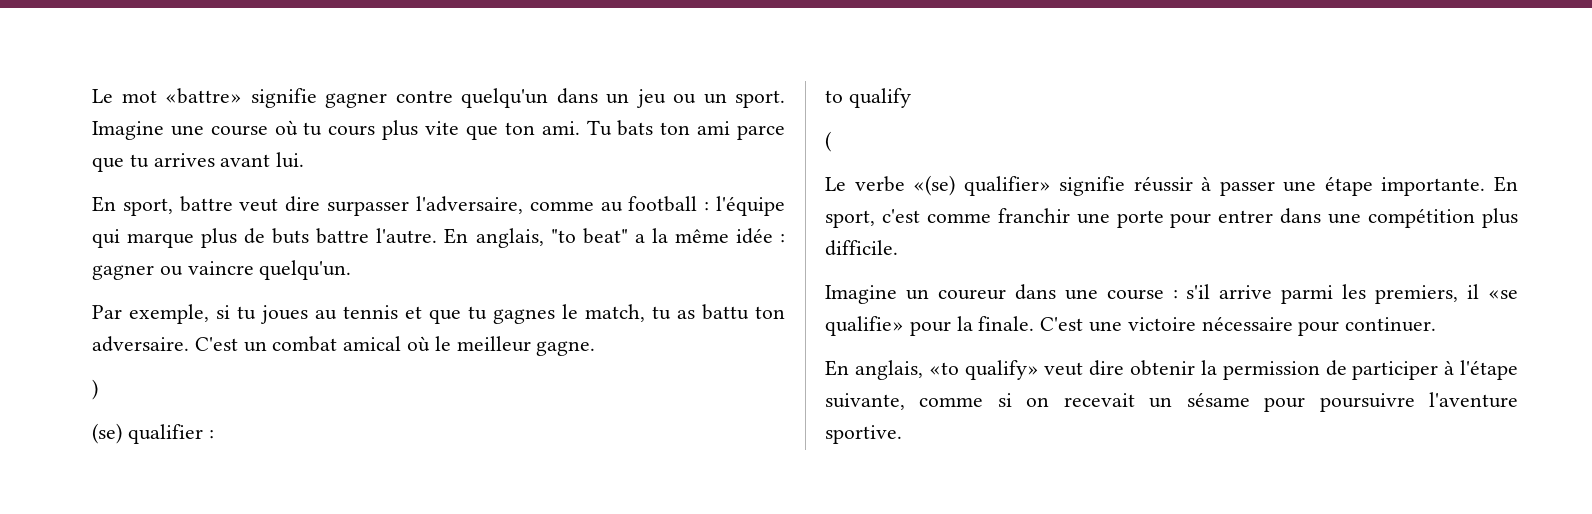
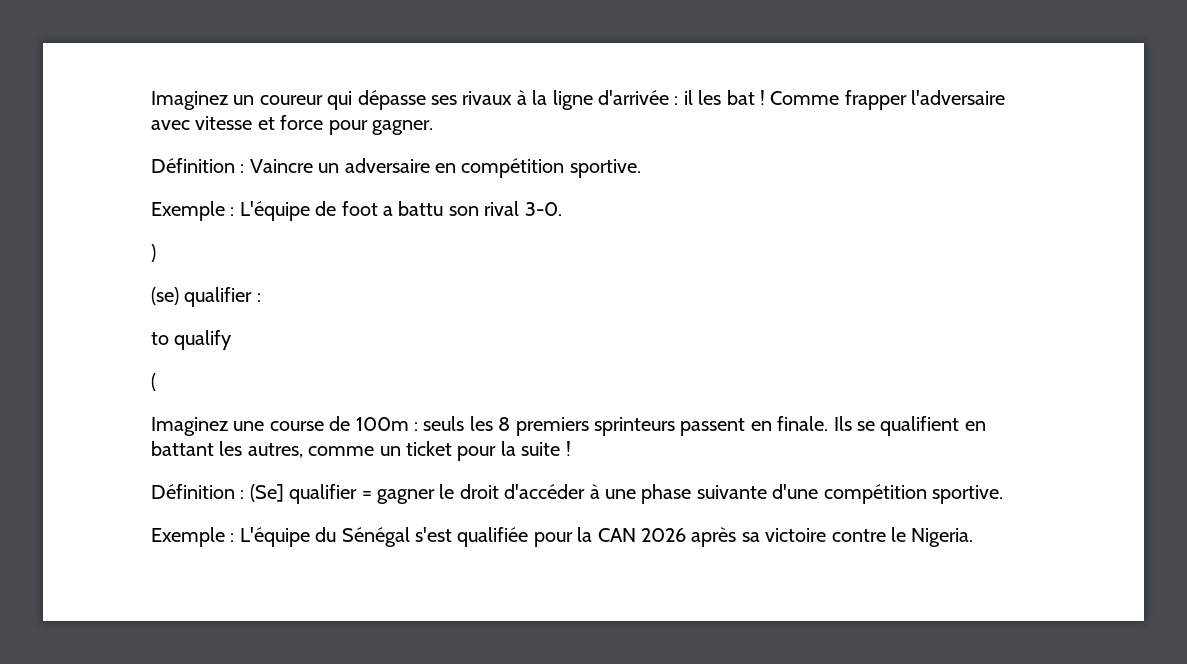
- Le mot «battre» signifie gagner contre quelqu'un dans un jeu ou un sport. Imagine une course où tu cours plus vite que ton ami. Tu bats ton ami parce que tu arrives avant lui.
- En sport, battre veut dire surpasser l'adversaire, comme au football : l'équipe qui marque plus de buts battre l'autre. En anglais, "to beat" a la même idée : gagner ou vaincre quelqu'un.
- Par exemple, si tu joues au tennis et que tu gagnes le match, tu as battu ton adversaire. C'est un combat amical où le meilleur gagne.
+ Imaginez un coureur qui dépasse ses rivaux à la ligne d'arrivée : il les bat ! Comme frapper l'adversaire avec vitesse et force pour gagner.
+ Définition : Vaincre un adversaire en compétition sportive.
+ Exemple : L'équipe de foot a battu son rival 3-0.
- Le verbe «(se) qualifier» signifie réussir à passer une étape importante. En sport, c'est comme franchir une porte pour entrer dans une compétition plus difficile.
- Imagine un coureur dans une course : s'il arrive parmi les premiers, il «se qualifie» pour la finale. C'est une victoire nécessaire pour continuer.
- En anglais, «to qualify» veut dire obtenir la permission de participer à l'étape suivante, comme si on recevait un sésame pour poursuivre l'aventure sportive.
+ Imaginez une course de 100m : seuls les 8 premiers sprinteurs passent en finale. Ils se qualifient en battant les autres, comme un ticket pour la suite !
+ Définition : (Se] qualifier = gagner le droit d'accéder à une phase suivante d'une compétition sportive.
+ Exemple : L'équipe du Sénégal s'est qualifiée pour la CAN 2026 après sa victoire contre le Nigeria.

